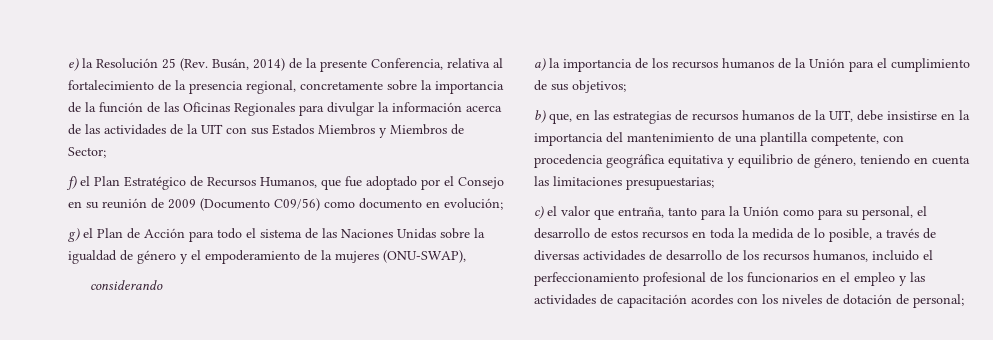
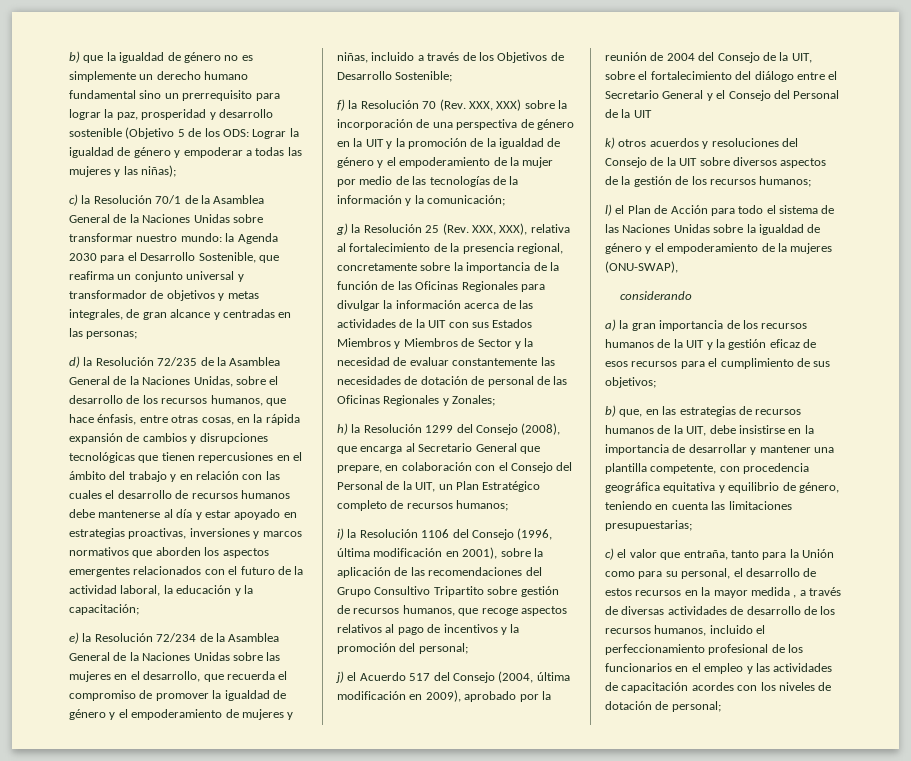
- e) la Resolución 25 (Rev. Busán, 2014) de la presente Conferencia, relativa al fortalecimiento de la presencia regional, concretamente sobre la importancia de la función de las Oficinas Regionales para divulgar la información acerca de las actividades de la UIT con sus Estados Miembros y Miembros de Sector;
- f) el Plan Estratégico de Recursos Humanos, que fue adoptado por el Consejo en su reunión de 2009 (Documento C09/56) como documento en evolución;
- g) el Plan de Acción para todo el sistema de las Naciones Unidas sobre la igualdad de género y el empoderamiento de la mujeres (ONU-SWAP),
+ b) que la igualdad de género no es simplemente un derecho humano fundamental sino un prerrequisito para lograr la paz, prosperidad y desarrollo sostenible (Objetivo 5 de los ODS: Lograr la igualdad de género y empoderar a todas las mujeres y las niñas);
+ c) la Resolución 70/1 de la Asamblea General de la Naciones Unidas sobre transformar nuestro mundo: la Agenda 2030 para el Desarrollo Sostenible, que reafirma un conjunto universal y transformador de objetivos y metas integrales, de gran alcance y centradas en las personas;
+ d) la Resolución 72/235 de la Asamblea General de la Naciones Unidas, sobre el desarrollo de los recursos humanos, que hace énfasis, entre otras cosas, en la rápida expansión de cambios y disrupciones tecnológicas que tienen repercusiones en el ámbito del trabajo y en relación con las cuales el desarrollo de recursos humanos debe mantenerse al día y estar apoyado en estrategias proactivas, inversiones y marcos normativos que aborden los aspectos emergentes relacionados con el futuro de la actividad laboral, la educación y la capacitación;
+ e) la Resolución 72/234 de la Asamblea General de la Naciones Unidas sobre las mujeres en el desarrollo, que recuerda el compromiso de promover la igualdad de género y el empoderamiento de mujeres y niñas, incluido a través de los Objetivos de Desarrollo Sostenible;
+ f) la Resolución 70 (Rev. XXX, XXX) sobre la incorporación de una perspectiva de género en la UIT y la promoción de la igualdad de género y el empoderamiento de la mujer por medio de las tecnologías de la información y la comunicación;
+ g) la Resolución 25 (Rev. XXX, XXX), relativa al fortalecimiento de la presencia regional, concretamente sobre la importancia de la función de las Oficinas Regionales para divulgar la información acerca de las actividades de la UIT con sus Estados Miembros y Miembros de Sector y la necesidad de evaluar constantemente las necesidades de dotación de personal de las Oficinas Regionales y Zonales;
+ h) la Resolución 1299 del Consejo (2008), que encarga al Secretario General que prepare, en colaboración con el Consejo del Personal de la UIT, un Plan Estratégico completo de recursos humanos;
+ i) la Resolución 1106 del Consejo (1996, última modificación en 2001), sobre la aplicación de las recomendaciones del Grupo Consultivo Tripartito sobre gestión de recursos humanos, que recoge aspectos relativos al pago de incentivos y la promoción del personal;
+ j) el Acuerdo 517 del Consejo (2004, última modificación en 2009), aprobado por la reunión de 2004 del Consejo de la UIT, sobre el fortalecimiento del diálogo entre el Secretario General y el Consejo del Personal de la UIT
+ k) otros acuerdos y resoluciones del Consejo de la UIT sobre diversos aspectos de la gestión de los recursos humanos;
+ l) el Plan de Acción para todo el sistema de las Naciones Unidas sobre la igualdad de género y el empoderamiento de la mujeres (ONU-SWAP),
- a) la importancia de los recursos humanos de la Unión para el cumplimiento de sus objetivos;
+ a) la gran importancia de los recursos humanos de la UIT y la gestión eficaz de esos recursos para el cumplimiento de sus objetivos;
- b) que, en las estrategias de recursos humanos de la UIT, debe insistirse en la importancia del mantenimiento de una plantilla competente, con procedencia geográfica equitativa y equilibrio de género, teniendo en cuenta las limitaciones presupuestarias;
+ b) que, en las estrategias de recursos humanos de la UIT, debe insistirse en la importancia de desarrollar y mantener una plantilla competente, con procedencia geográfica equitativa y equilibrio de género, teniendo en cuenta las limitaciones presupuestarias;
- c) el valor que entraña, tanto para la Unión como para su personal, el desarrollo de estos recursos en toda la medida de lo posible, a través de diversas actividades de desarrollo de los recursos humanos, incluido el perfeccionamiento profesional de los funcionarios en el empleo y las actividades de capacitación acordes con los niveles de dotación de personal;
+ c) el valor que entraña, tanto para la Unión como para su personal, el desarrollo de estos recursos en la mayor medida , a través de diversas actividades de desarrollo de los recursos humanos, incluido el perfeccionamiento profesional de los funcionarios en el empleo y las actividades de capacitación acordes con los niveles de dotación de personal;

